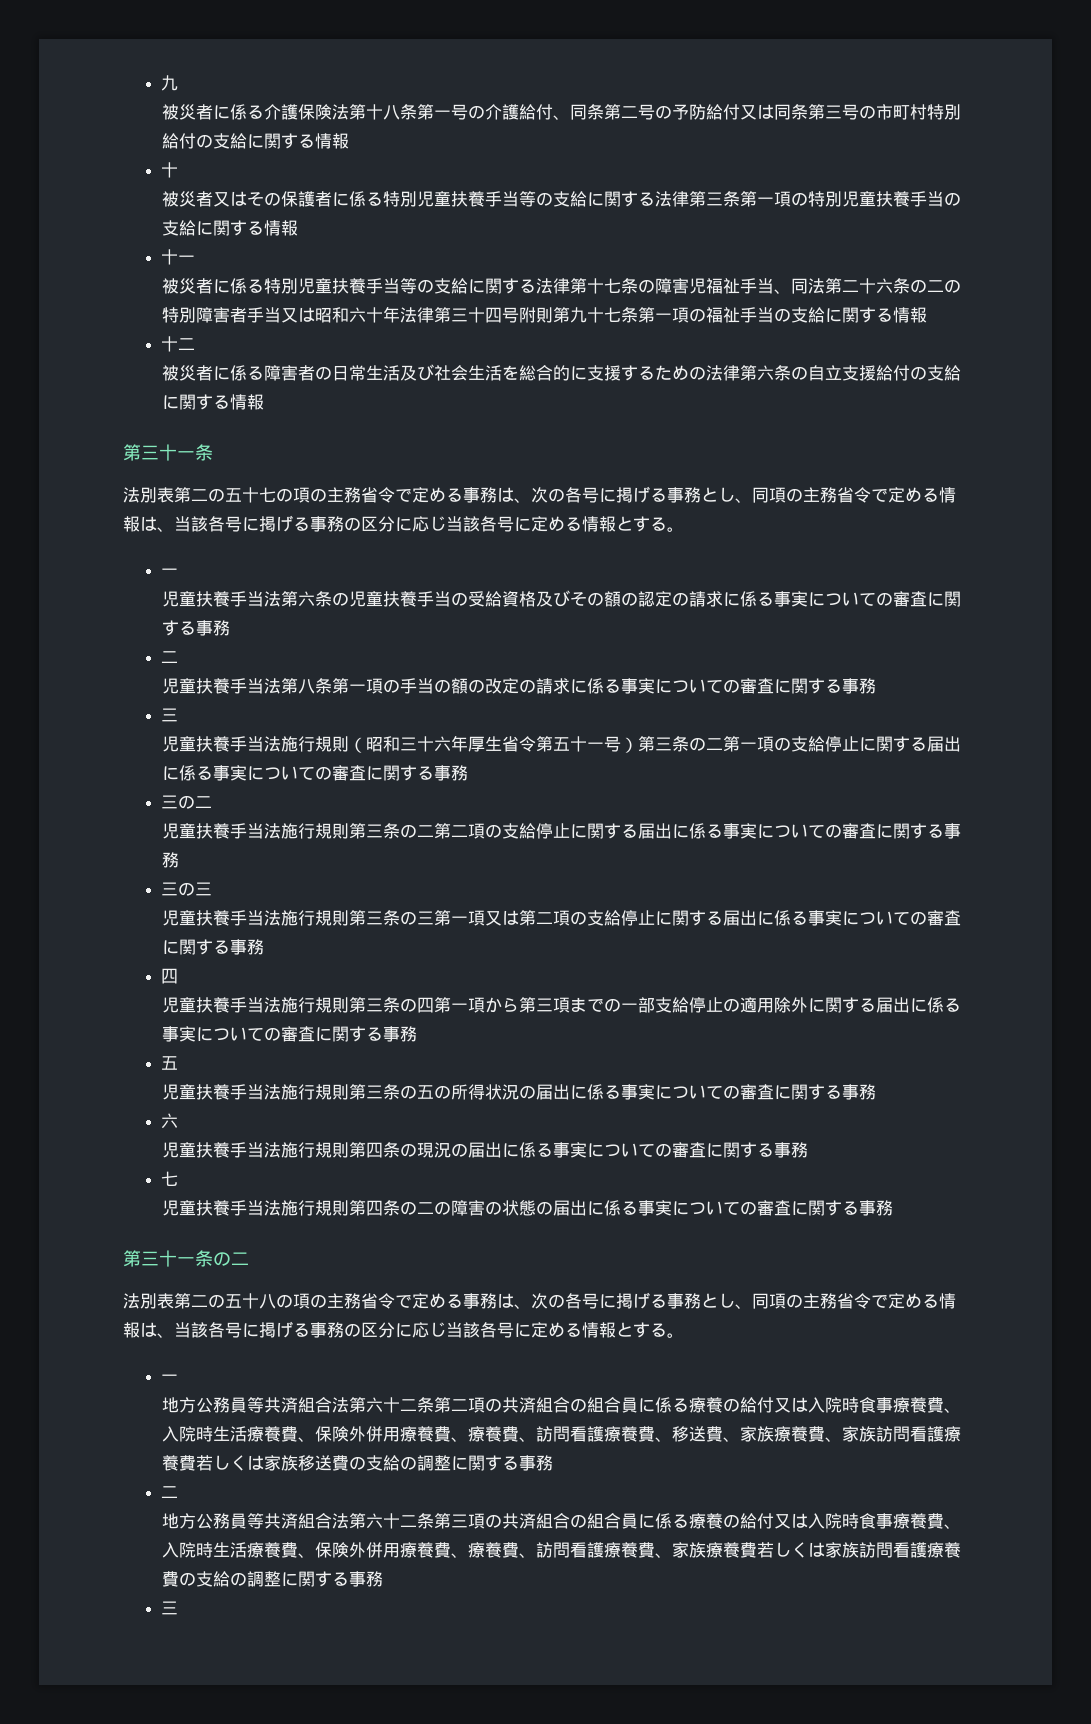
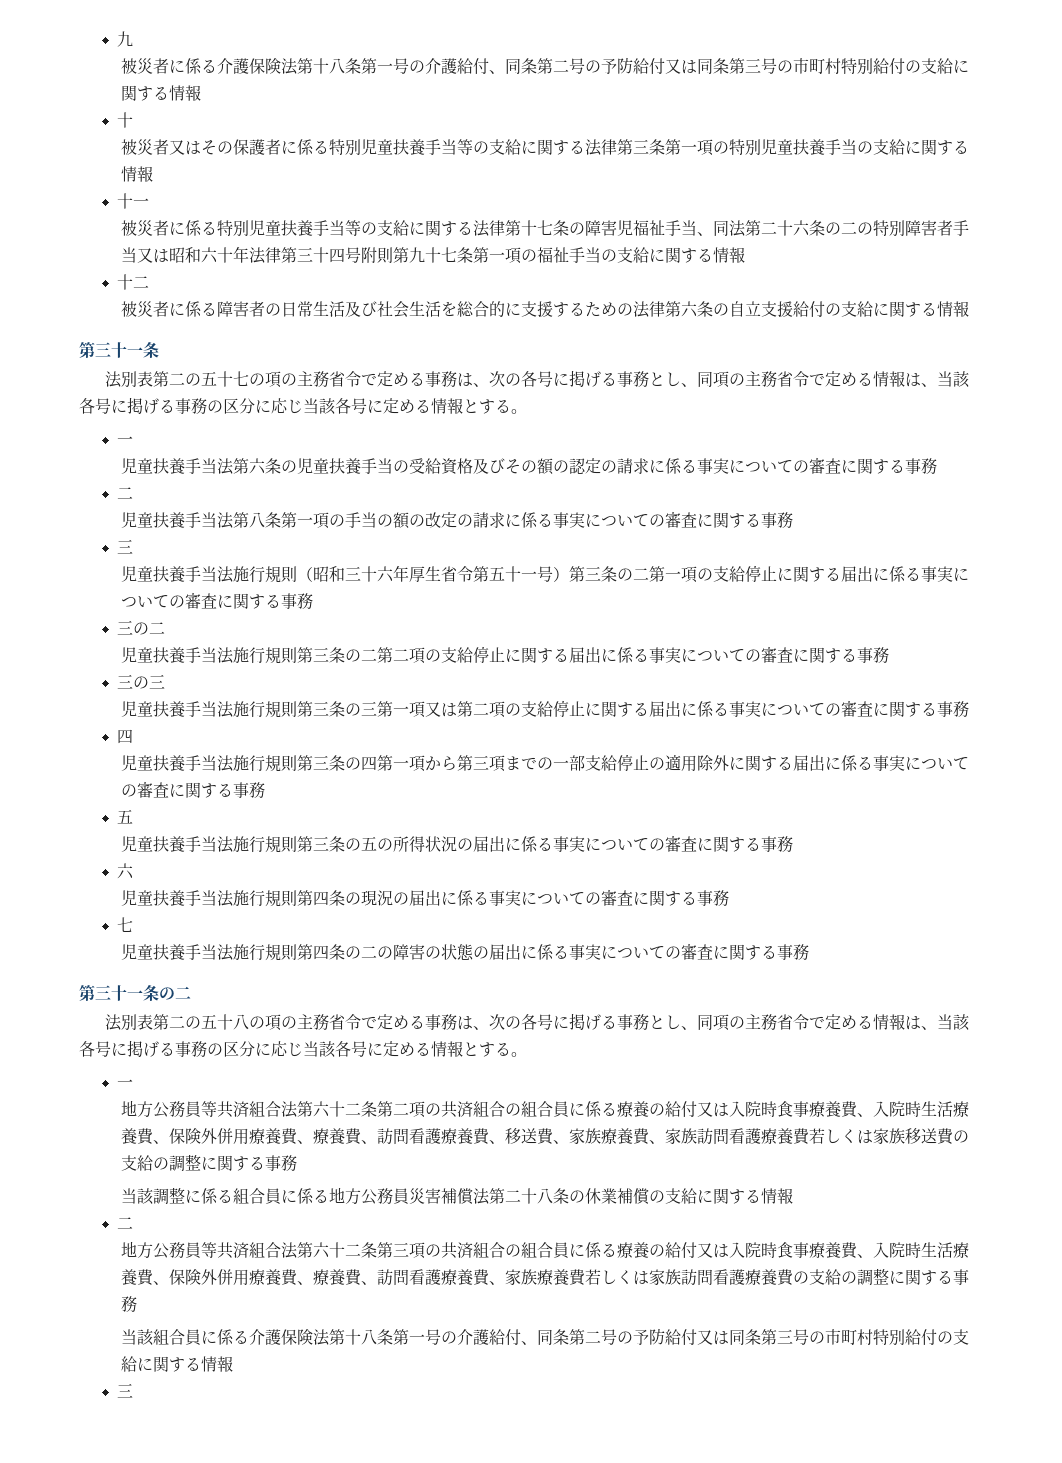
+ 当該調整に係る組合員に係る地方公務員災害補償法第二十八条の休業補償の支給に関する情報
+ 当該組合員に係る介護保険法第十八条第一号の介護給付、同条第二号の予防給付又は同条第三号の市町村特別給付の支給に関する情報

